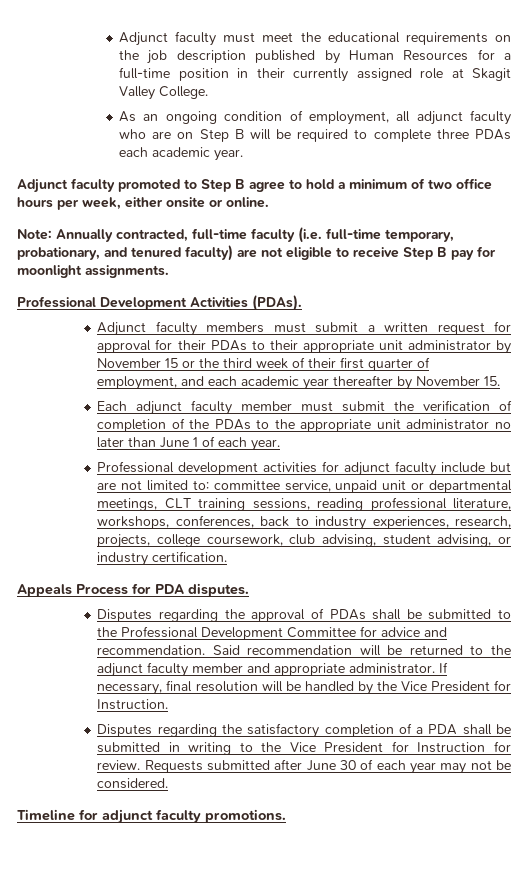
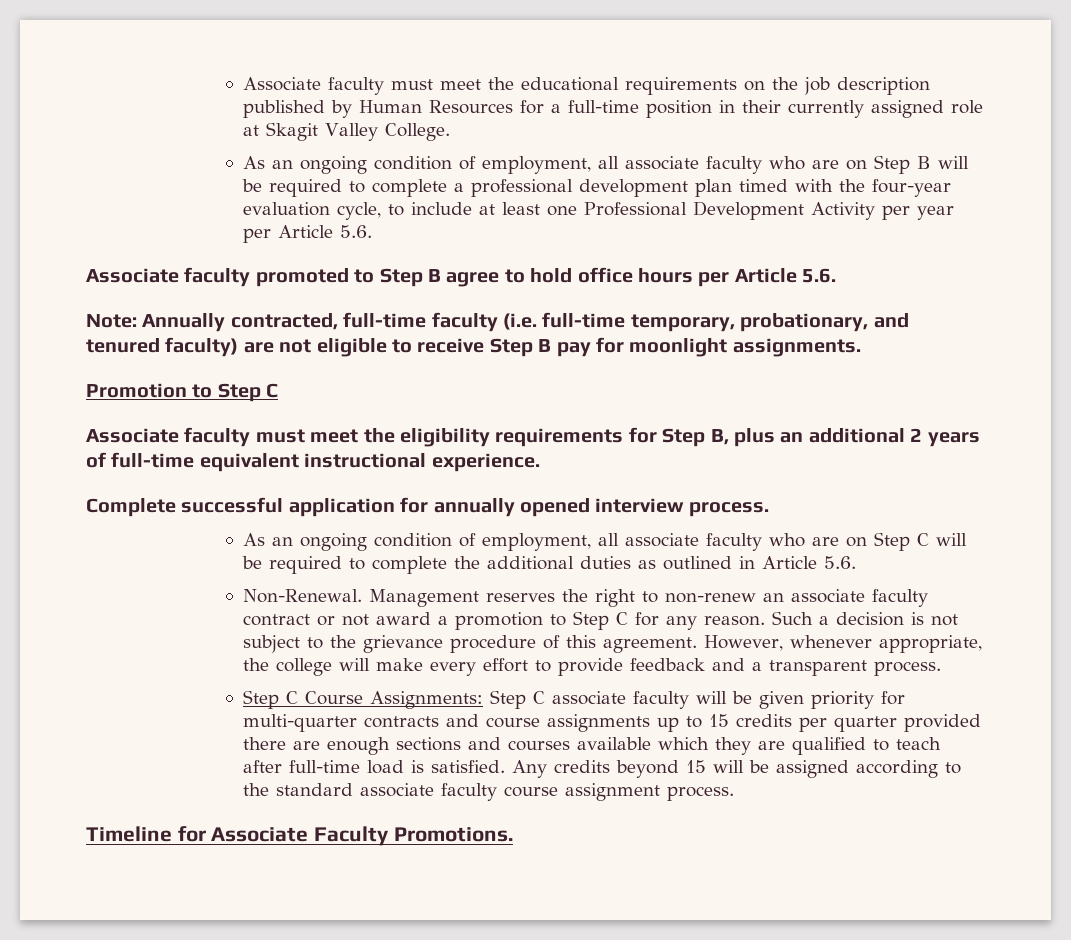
- Adjunct faculty must meet the educational requirements on the job description published by Human Resources for a full-time position in their currently assigned role at Skagit Valley College.
+ Associate faculty must meet the educational requirements on the job description published by Human Resources for a full-time position in their currently assigned role at Skagit Valley College.
- As an ongoing condition of employment, all adjunct faculty who are on Step B will be required to complete three PDAs each academic year.
- Adjunct faculty promoted to Step B agree to hold a minimum of two office hours per week, either onsite or online.
+ As an ongoing condition of employment, all associate faculty who are on Step B will be required to complete a professional development plan timed with the four-year evaluation cycle, to include at least one Professional Development Activity per year per Article 5.6.
+ Associate faculty promoted to Step B agree to hold office hours per Article 5.6.
- Professional Development Activities (PDAs).
- Adjunct faculty members must submit a written request for approval for their PDAs to their appropriate unit administrator by November 15 or the third week of their first quarter of employment, and each academic year thereafter by November 15.
- Each adjunct faculty member must submit the verification of completion of the PDAs to the appropriate unit administrator no later than June 1 of each year.
- Professional development activities for adjunct faculty include but are not limited to: committee service, unpaid unit or departmental meetings, CLT training sessions, reading professional literature, workshops, conferences, back to industry experiences, research, projects, college coursework, club advising, student advising, or industry certification.
- Appeals Process for PDA disputes.
- Disputes regarding the approval of PDAs shall be submitted to the Professional Development Committee for advice and recommendation. Said recommendation will be returned to the adjunct faculty member and appropriate administrator. If necessary, final resolution will be handled by the Vice President for Instruction.
- Disputes regarding the satisfactory completion of a PDA shall be submitted in writing to the Vice President for Instruction for review. Requests submitted after June 30 of each year may not be considered.
+ Promotion to Step C
+ Associate faculty must meet the eligibility requirements for Step B, plus an additional 2 years of full-time equivalent instructional experience.
+ Complete successful application for annually opened interview process.
+ As an ongoing condition of employment, all associate faculty who are on Step C will be required to complete the additional duties as outlined in Article 5.6.
+ Non-Renewal. Management reserves the right to non-renew an associate faculty contract or not award a promotion to Step C for any reason. Such a decision is not subject to the grievance procedure of this agreement. However, whenever appropriate, the college will make every effort to provide feedback and a transparent process.
+ Step C Course Assignments: Step C associate faculty will be given priority for multi-quarter contracts and course assignments up to 15 credits per quarter provided there are enough sections and courses available which they are qualified to teach after full-time load is satisfied. Any credits beyond 15 will be assigned according to the standard associate faculty course assignment process.
- Timeline for adjunct faculty promotions.
+ Timeline for Associate Faculty Promotions.

